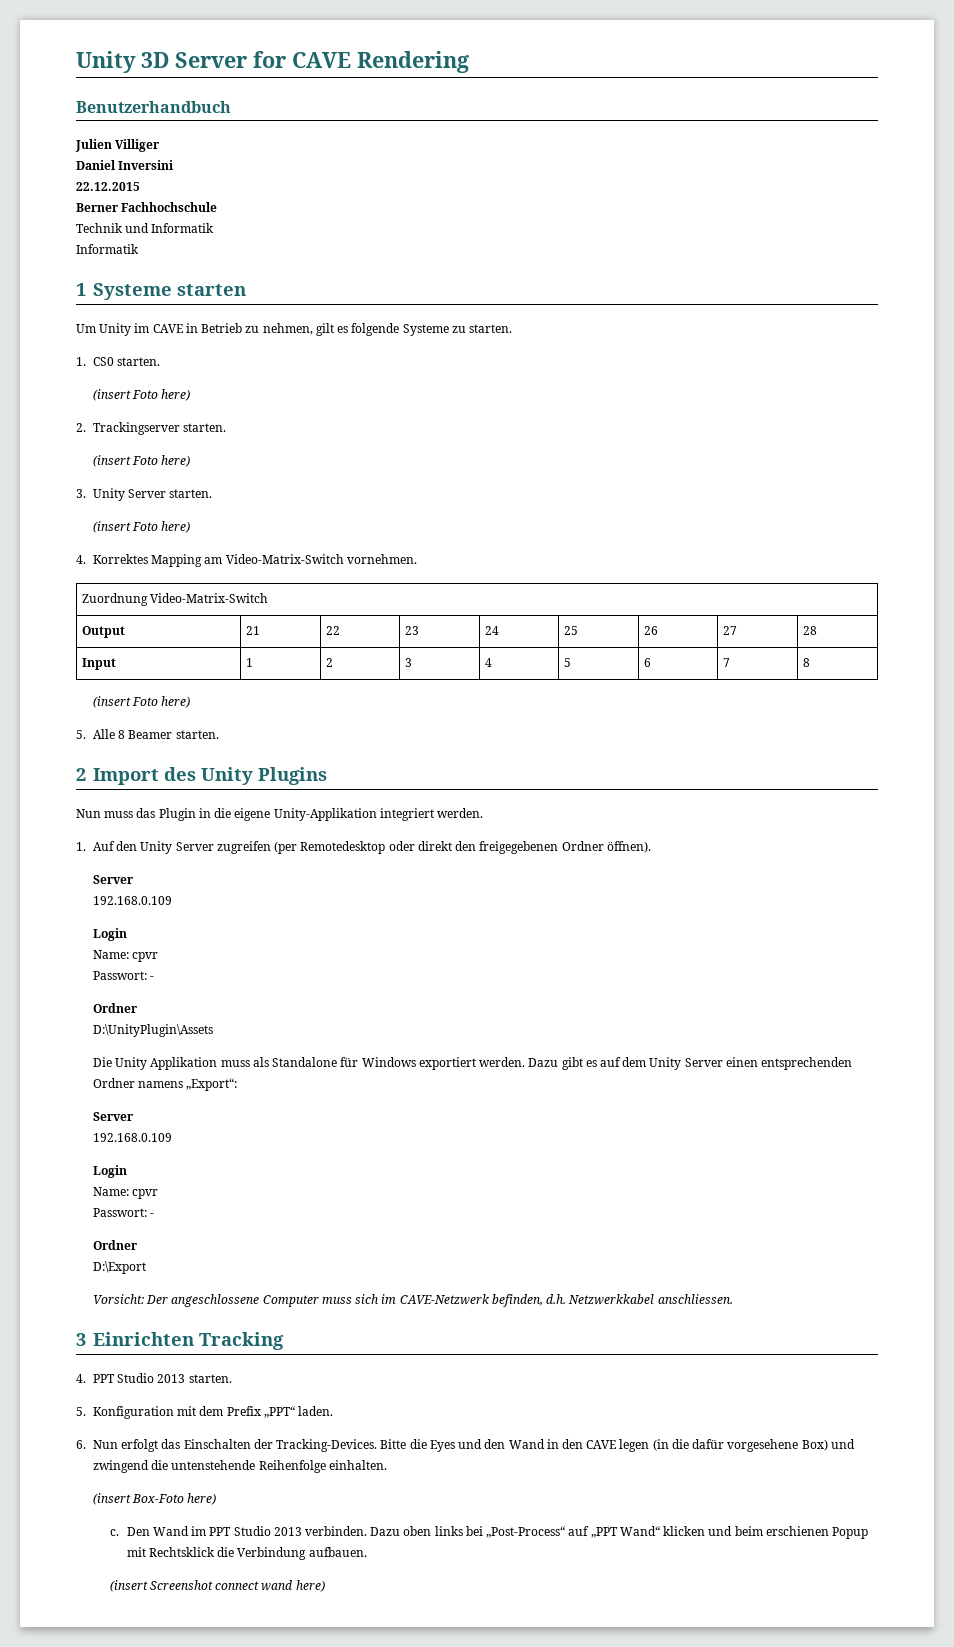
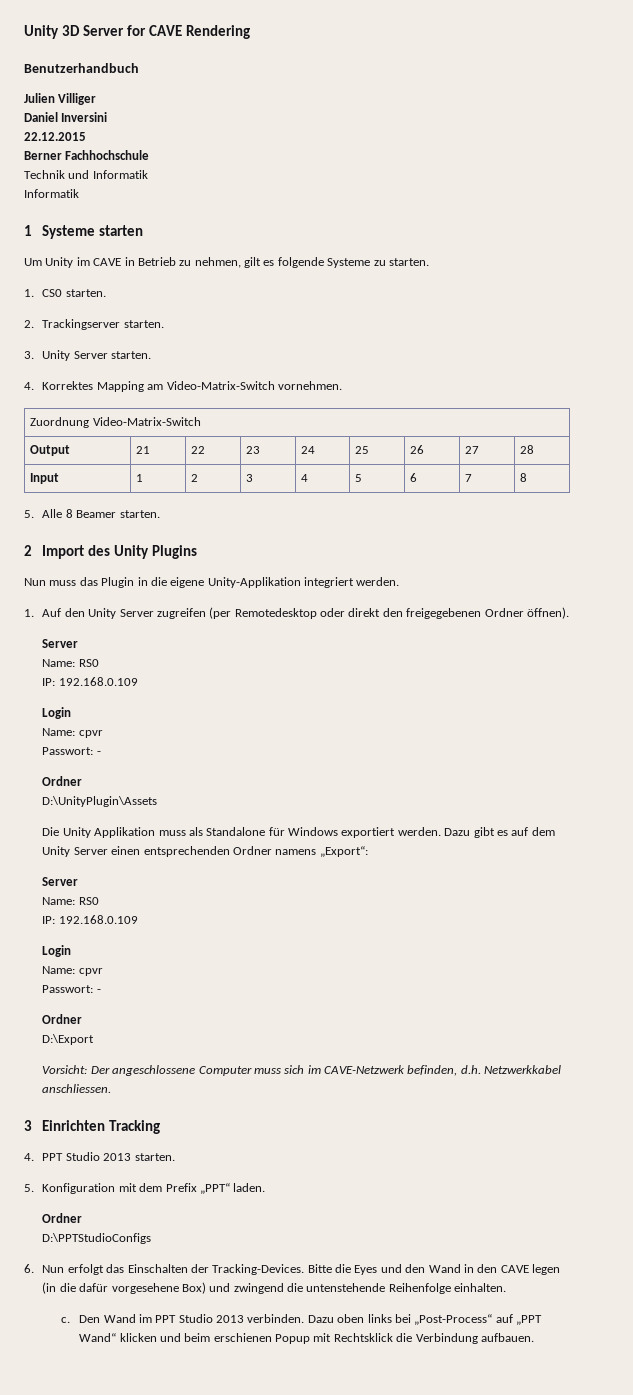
  1. CS0 starten.
- (insert Foto here)
  2. Trackingserver starten.
- (insert Foto here)
  3. Unity Server starten.
- (insert Foto here)
  Input | 1 | 2 | 3 | 4 | 5 | 6 | 7 | 8
- (insert Foto here)
  1. Auf den Unity Server zugreifen (per Remotedesktop oder direkt den freigegebenen Ordner öffnen).
  Server
- 192.168.0.109
+ Name: RS0
+ IP: 192.168.0.109
  Dazu gibt es auf dem Unity Server einen entsprechenden Ordner namens „Export“:
  Server
- 192.168.0.109
+ Name: RS0
+ IP: 192.168.0.109
  5. Konfiguration mit dem Prefix „PPT“ laden.
+ Ordner
+ D:\PPTStudioConfigs
- (insert Box-Foto here)
- (insert Screenshot connect wand here)

